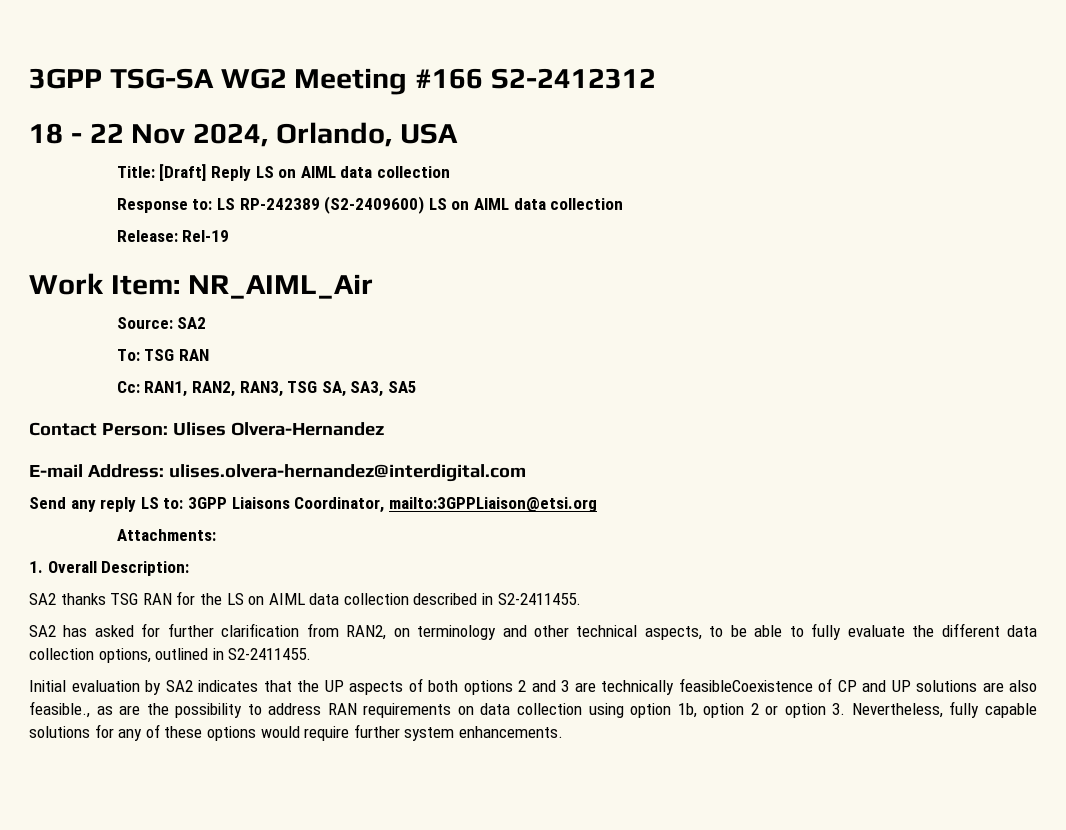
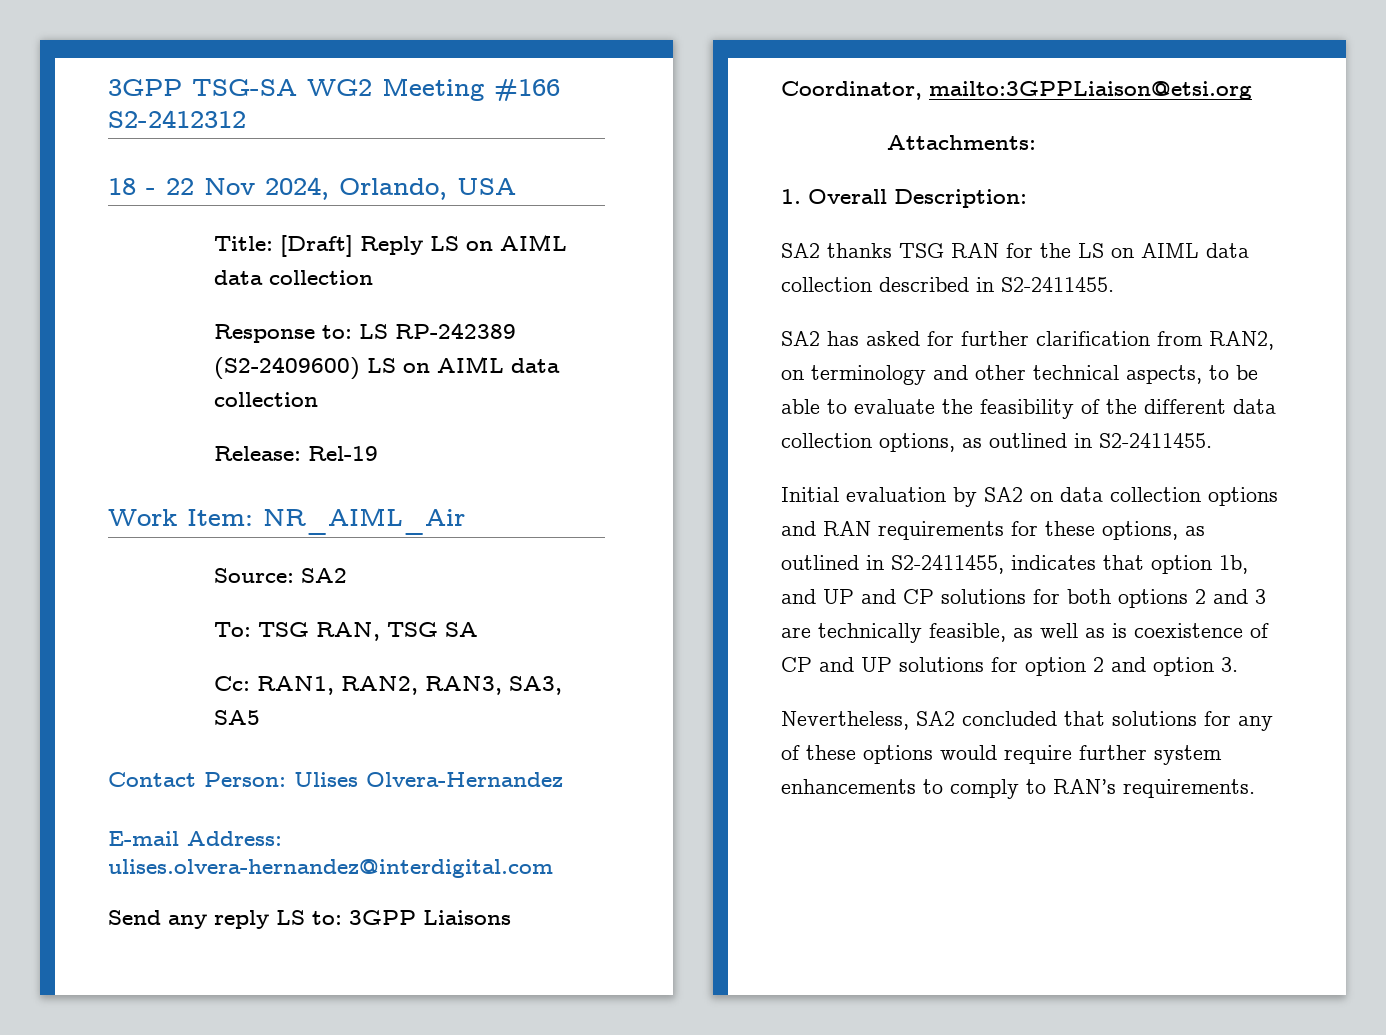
- To: TSG RAN
+ To: TSG RAN, TSG SA
- Cc: RAN1, RAN2, RAN3, TSG SA, SA3, SA5
+ Cc: RAN1, RAN2, RAN3, SA3, SA5
- SA2 has asked for further clarification from RAN2, on terminology and other technical aspects, to be able to fully evaluate the different data collection options, outlined in S2-2411455.
+ SA2 has asked for further clarification from RAN2, on terminology and other technical aspects, to be able to evaluate the feasibility of the different data collection options, as outlined in S2-2411455.
- Initial evaluation by SA2 indicates that the UP aspects of both options 2 and 3 are technically feasibleCoexistence of CP and UP solutions are also feasible., as are the possibility to address RAN requirements on data collection using option 1b, option 2 or option 3. Nevertheless, fully capable solutions for any of these options would require further system enhancements.
+ Initial evaluation by SA2 on data collection options and RAN requirements for these options, as outlined in S2-2411455, indicates that option 1b, and UP and CP solutions for both options 2 and 3 are technically feasible, as well as is coexistence of CP and UP solutions for option 2 and option 3.
+ Nevertheless, SA2 concluded that solutions for any of these options would require further system enhancements to comply to RAN’s requirements.

